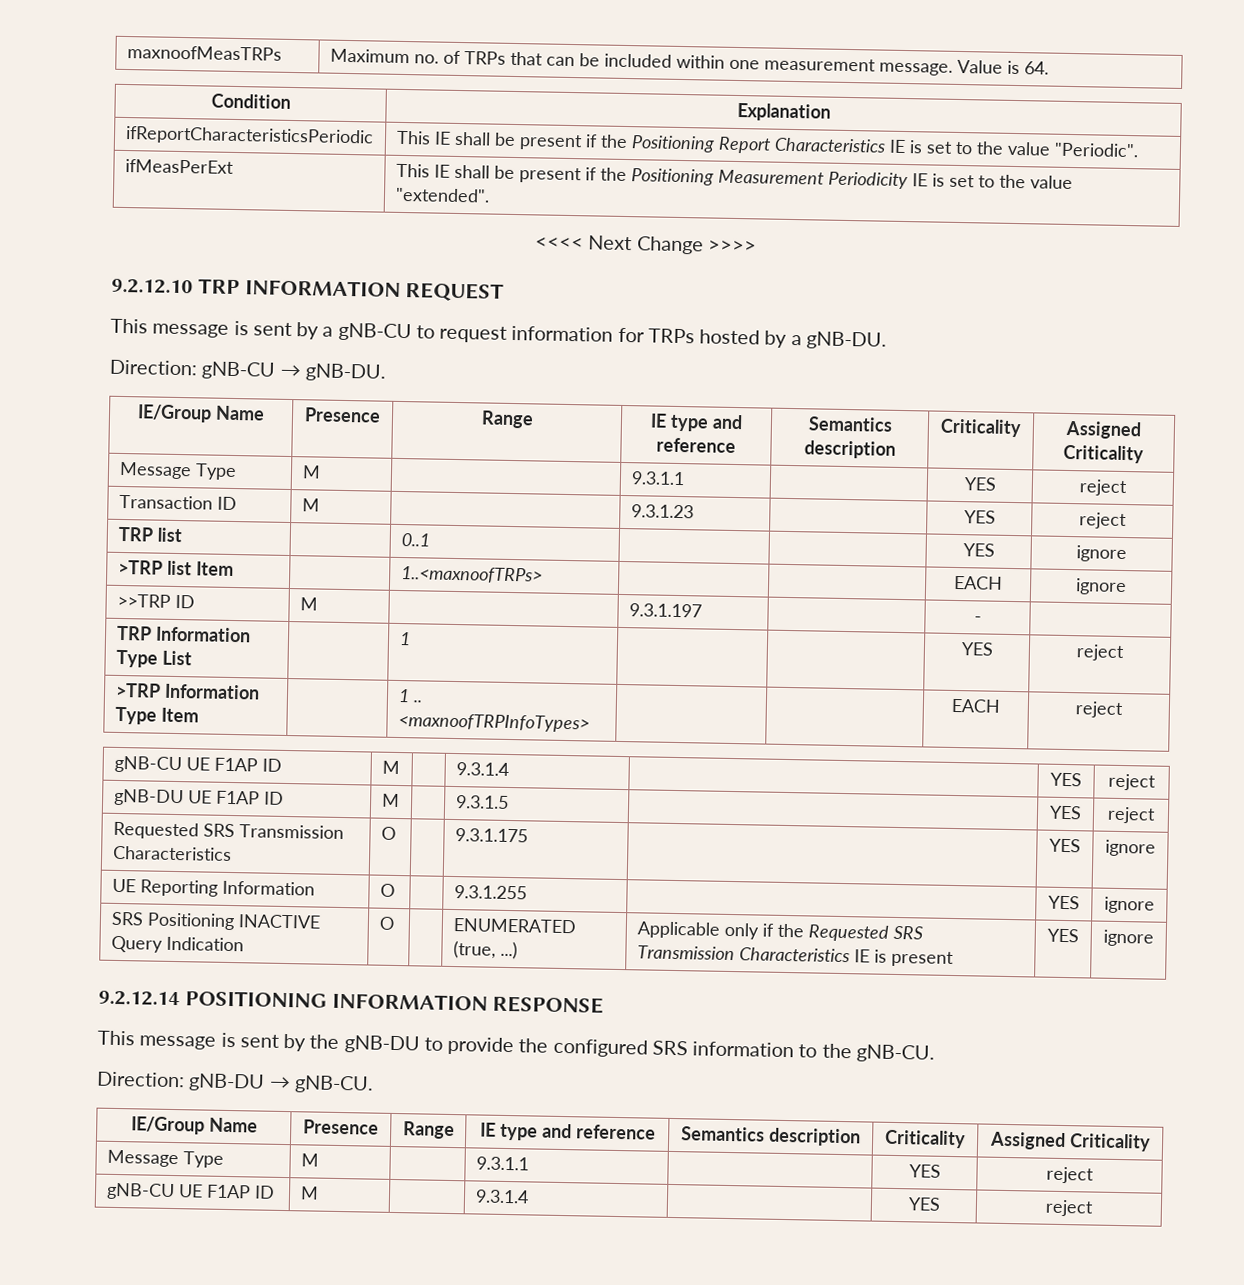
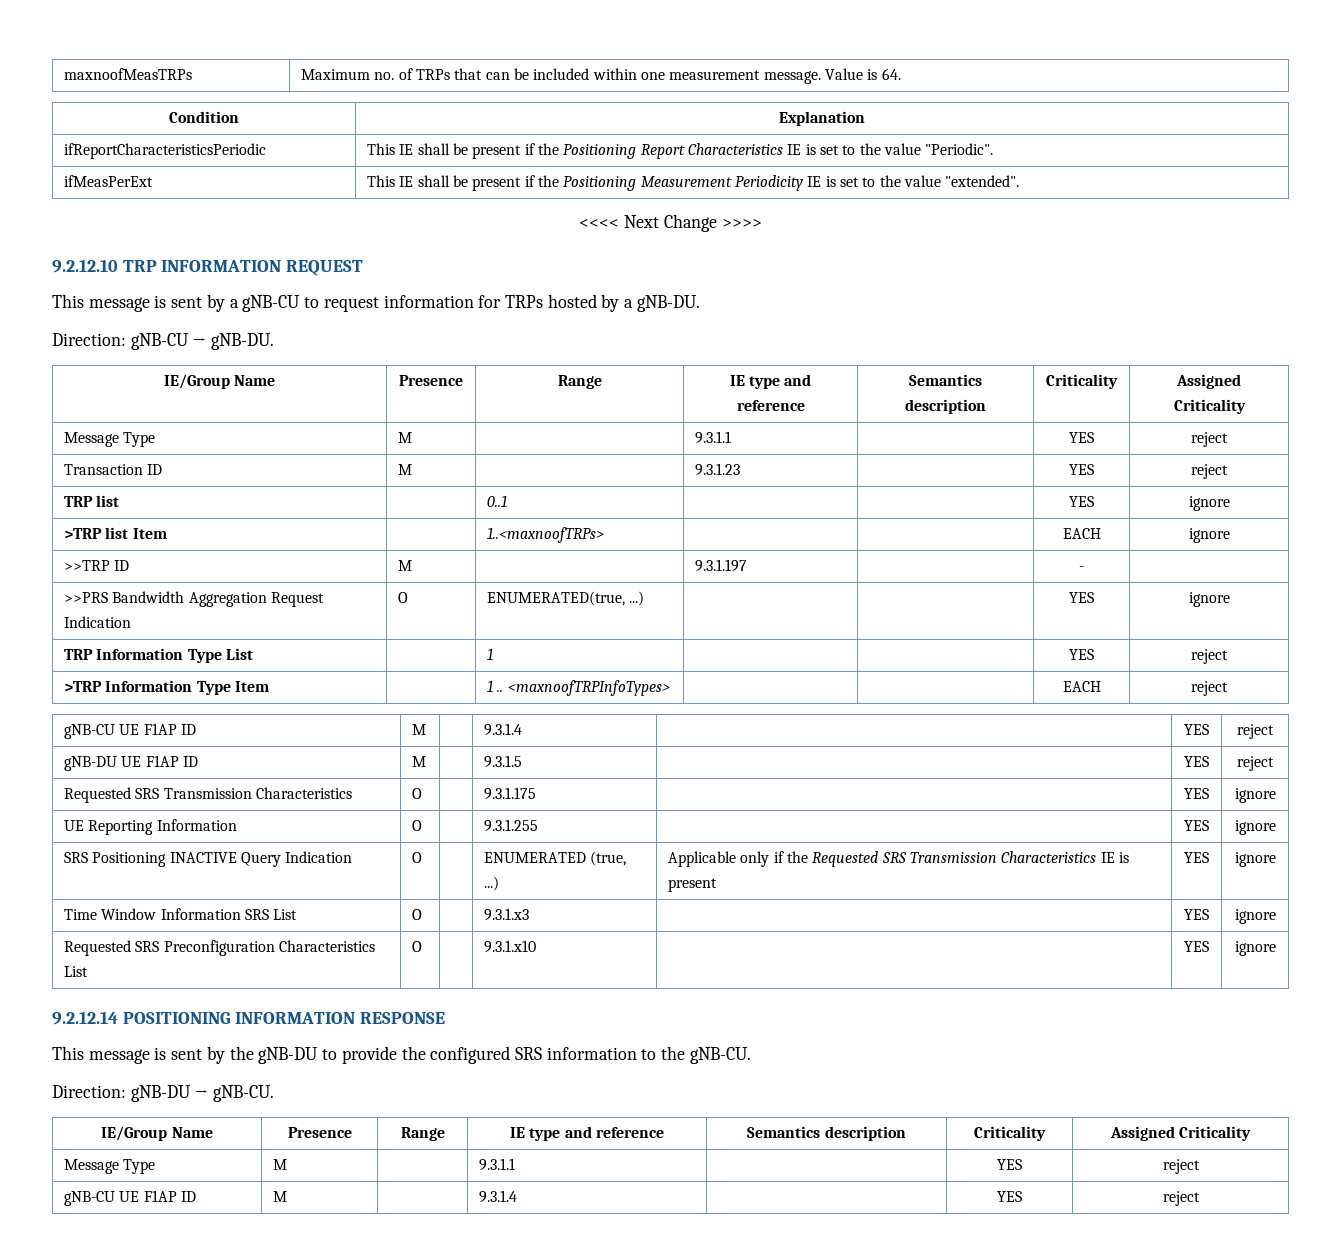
+ >>PRS Bandwidth Aggregation Request Indication | O | ENUMERATED(true, ...) | | | YES | ignore
+ Time Window Information SRS List | O | | 9.3.1.x3 | | YES | ignore
+ Requested SRS Preconfiguration Characteristics List | O | | 9.3.1.x10 | | YES | ignore

